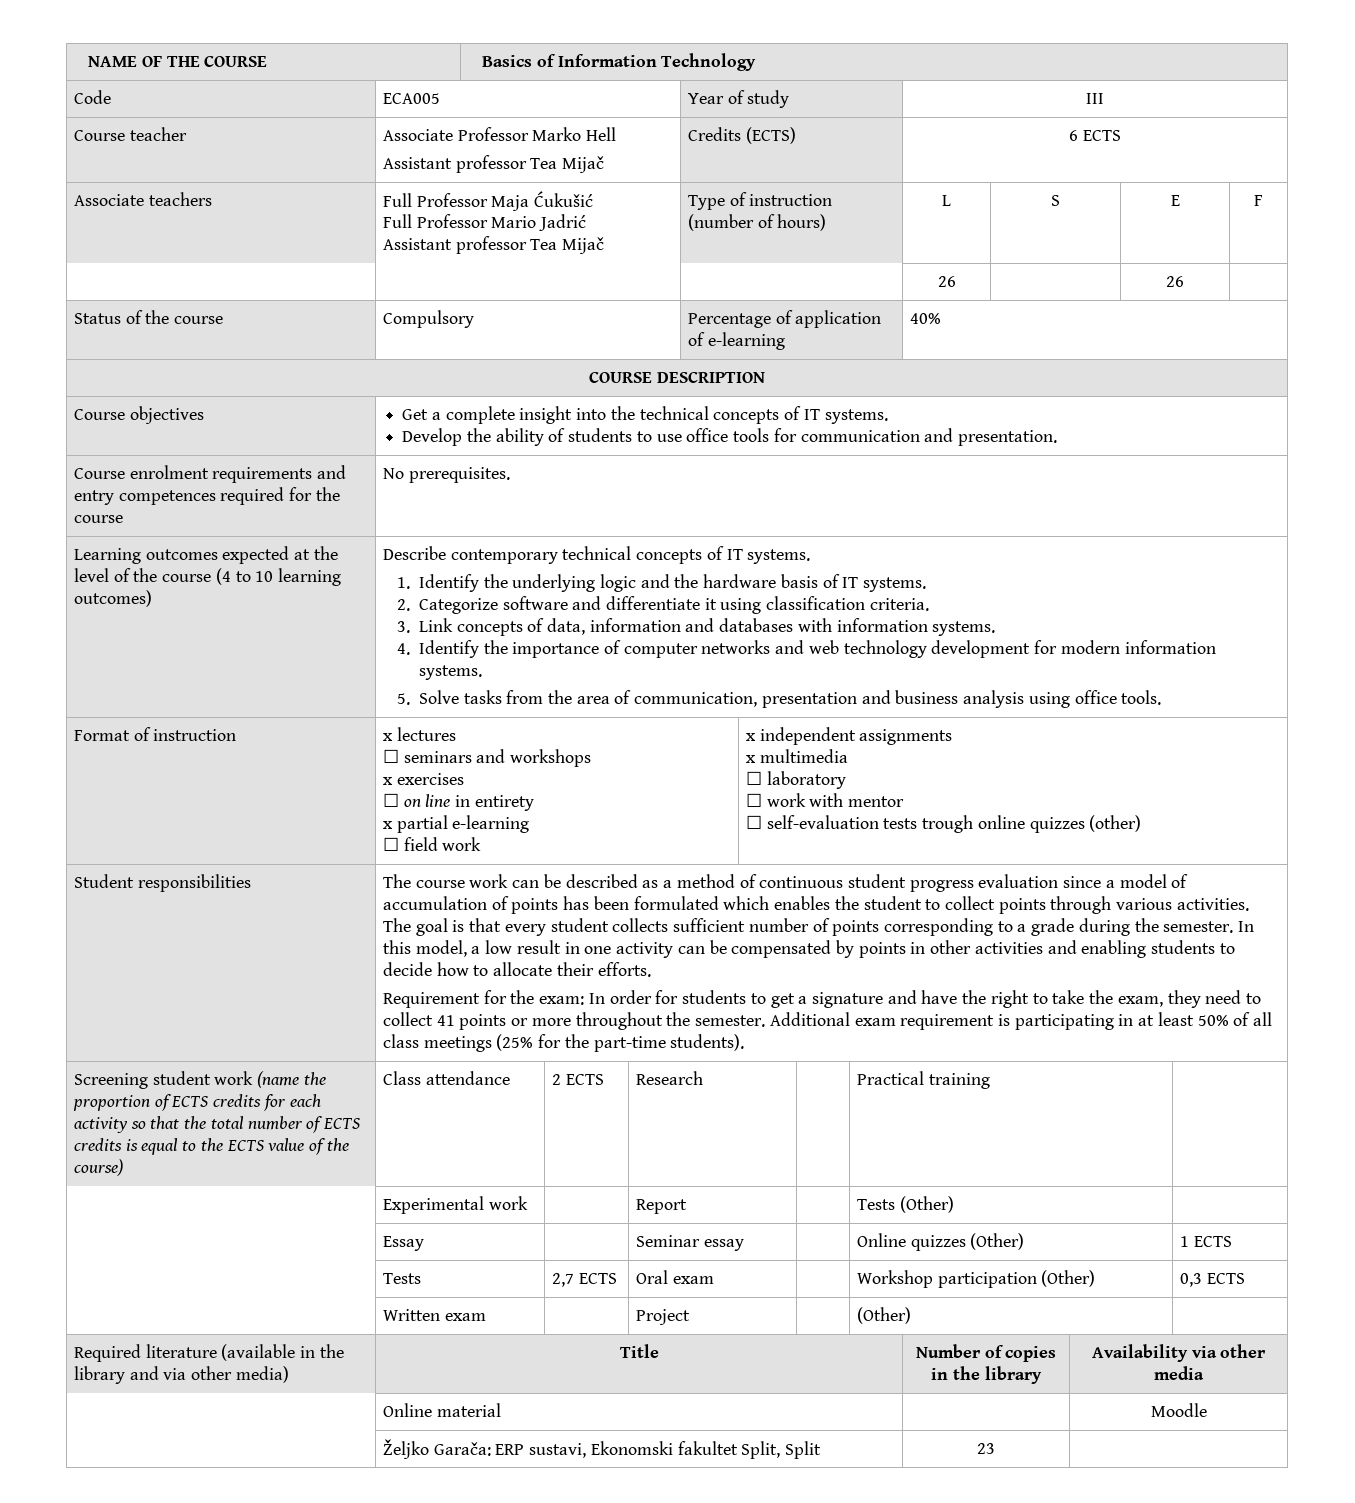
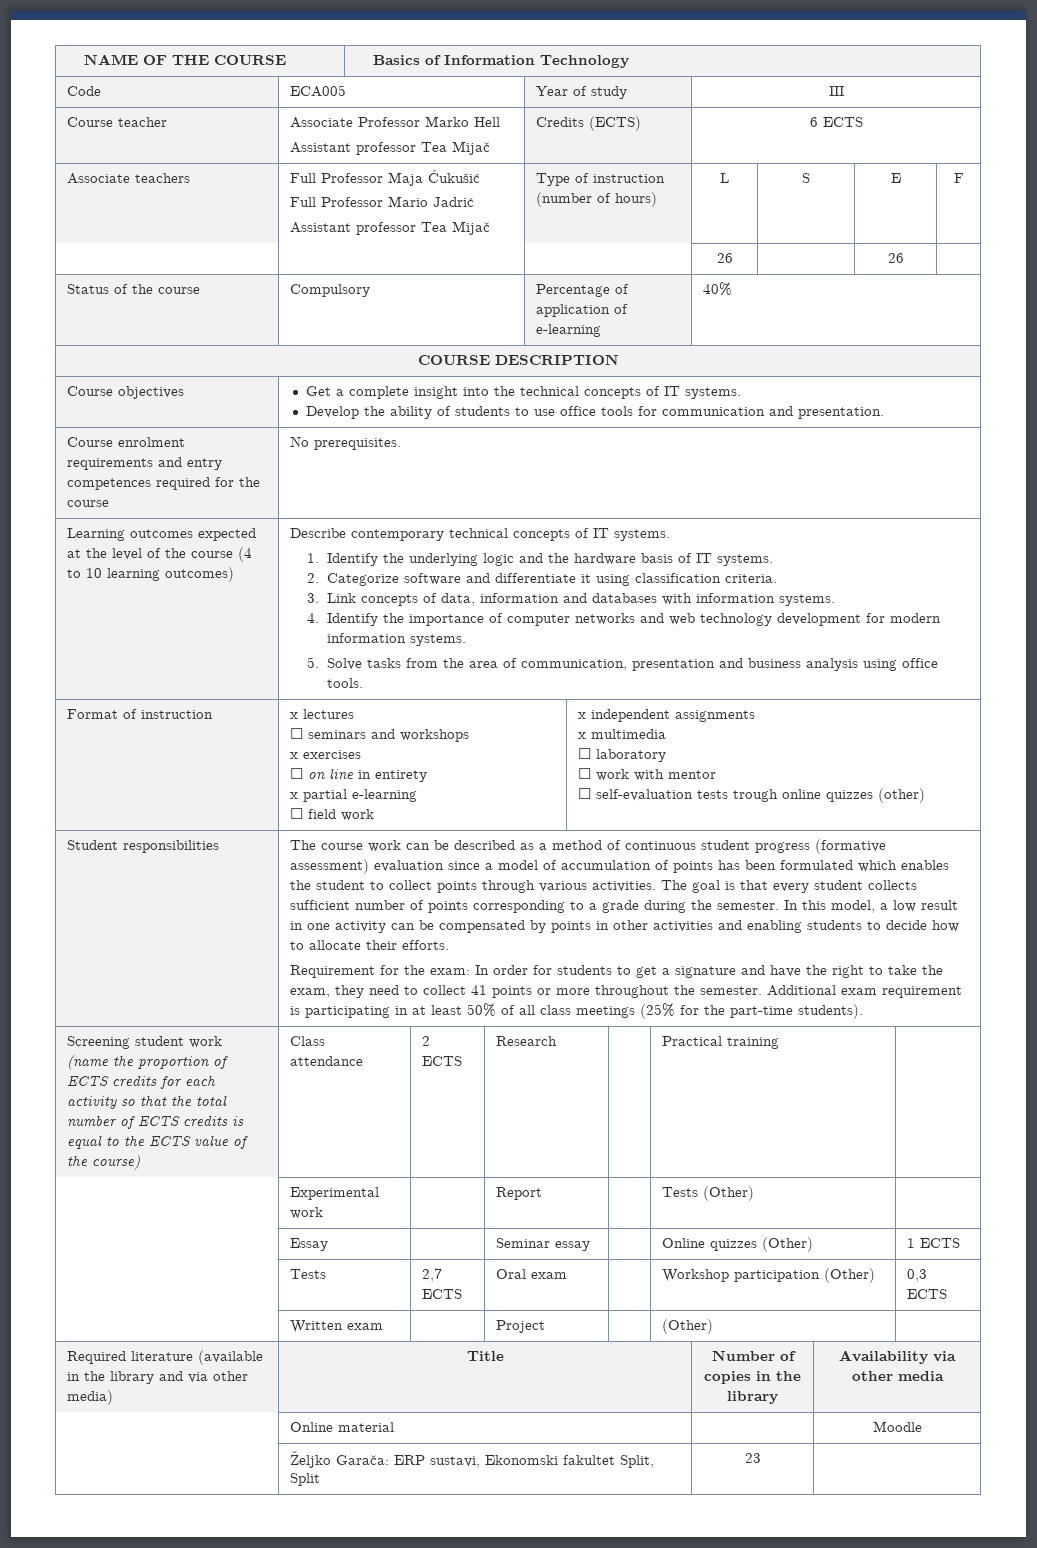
- The course work can be described as a method of continuous student progress evaluation since a model of accumulation of points has been formulated which enables the student to collect points through various activities.
+ The course work can be described as a method of continuous student progress (formative assessment) evaluation since a model of accumulation of points has been formulated which enables the student to collect points through various activities.

